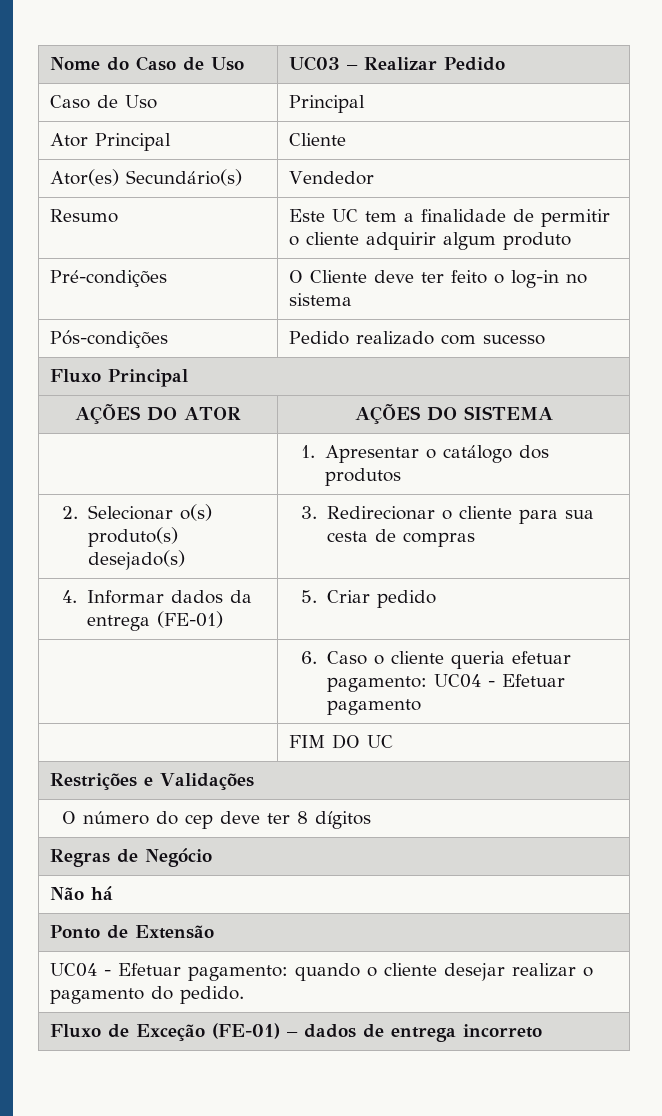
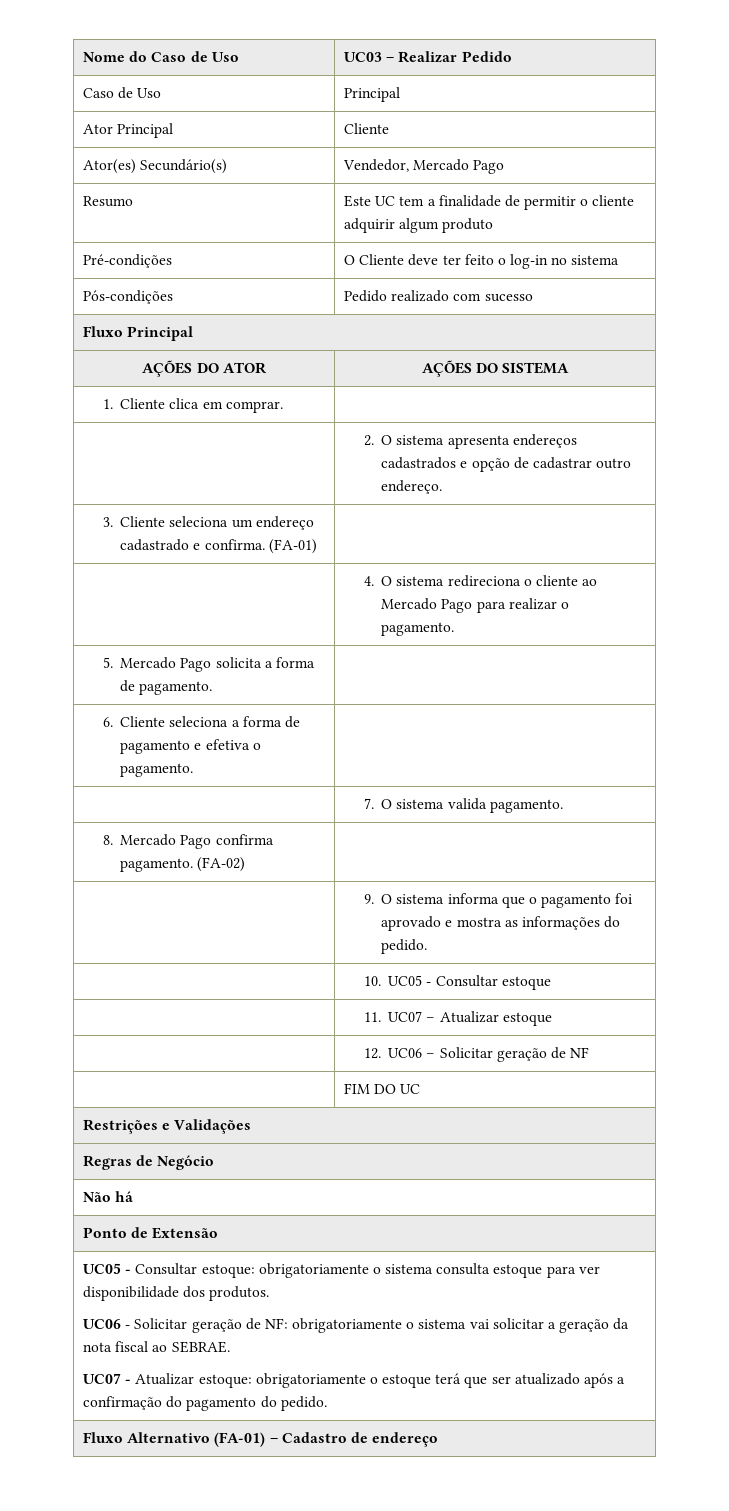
- Ator(es) Secundário(s) | Vendedor
+ Ator(es) Secundário(s) | Vendedor, Mercado Pago
- | 1. Apresentar o catálogo dos produtos
- 2. Selecionar o(s) produto(s) desejado(s) | 3. Redirecionar o cliente para sua cesta de compras
- 4. Informar dados da entrega (FE-01) | 5. Criar pedido
- | 6. Caso o cliente queria efetuar pagamento: UC04 - Efetuar pagamento
+ 1. Cliente clica em comprar. |
+ | 2. O sistema apresenta endereços cadastrados e opção de cadastrar outro endereço.
+ 3. Cliente seleciona um endereço cadastrado e confirma. (FA-01) |
+ | 4. O sistema redireciona o cliente ao Mercado Pago para realizar o pagamento.
+ 5. Mercado Pago solicita a forma de pagamento. |
+ 6. Cliente seleciona a forma de pagamento e efetiva o pagamento. |
+ | 7. O sistema valida pagamento.
+ 8. Mercado Pago confirma pagamento. (FA-02) |
+ | 9. O sistema informa que o pagamento foi aprovado e mostra as informações do pedido.
+ | 10. UC05 - Consultar estoque
+ | 11. UC07 – Atualizar estoque
+ | 12. UC06 – Solicitar geração de NF
- O número do cep deve ter 8 dígitos
- UC04 - Efetuar pagamento: quando o cliente desejar realizar o pagamento do pedido.
- Fluxo de Exceção (FE-01) – dados de entrega incorreto
+ UC05 - Consultar estoque: obrigatoriamente o sistema consulta estoque para ver disponibilidade dos produtos.
+ UC06 - Solicitar geração de NF: obrigatoriamente o sistema vai solicitar a geração da nota fiscal ao SEBRAE.
+ UC07 - Atualizar estoque: obrigatoriamente o estoque terá que ser atualizado após a confirmação do pagamento do pedido.
+ Fluxo Alternativo (FA-01) – Cadastro de endereço

